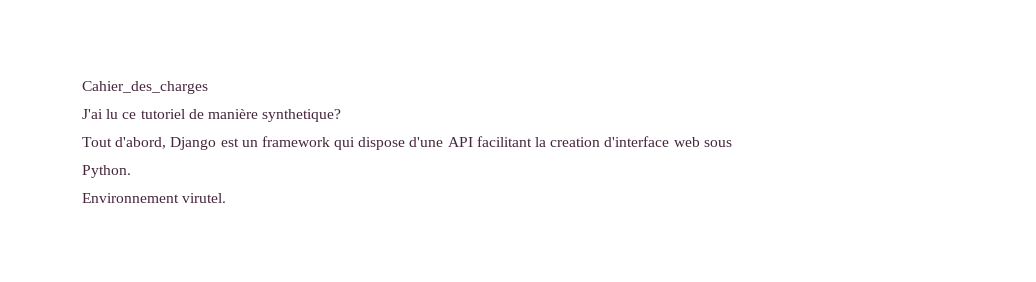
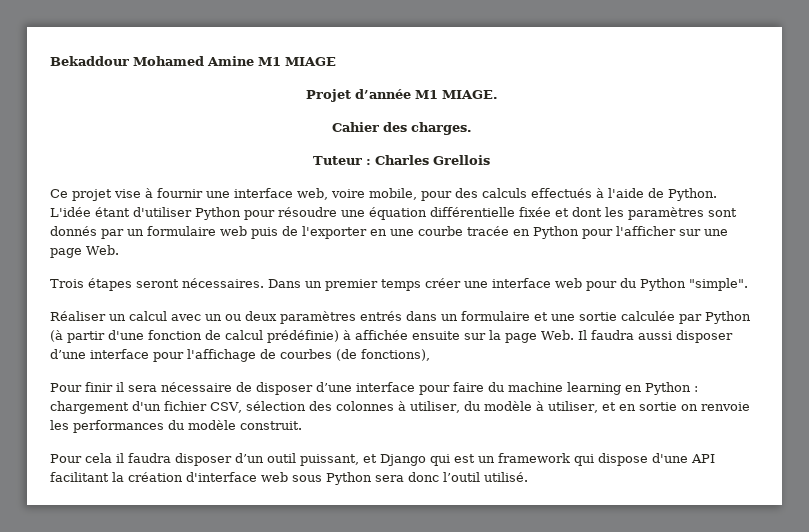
- Cahier_des_charges
- J'ai lu ce tutoriel de manière synthetique?
- Tout d'abord, Django est un framework qui dispose d'une API facilitant la creation d'interface web sous
- Python.
- Environnement virutel.
+ Bekaddour Mohamed Amine M1 MIAGE
+ Projet d’année M1 MIAGE.
+ Cahier des charges.
+ Tuteur : Charles Grellois
+ Ce projet vise à fournir une interface web, voire mobile, pour des calculs effectués à l'aide de Python. L'idée étant d'utiliser Python pour résoudre une équation différentielle fixée et dont les paramètres sont donnés par un formulaire web puis de l'exporter en une courbe tracée en Python pour l'afficher sur une page Web.
+ Trois étapes seront nécessaires. Dans un premier temps créer une interface web pour du Python "simple".
+ Réaliser un calcul avec un ou deux paramètres entrés dans un formulaire et une sortie calculée par Python (à partir d'une fonction de calcul prédéfinie) à affichée ensuite sur la page Web. Il faudra aussi disposer d’une interface pour l'affichage de courbes (de fonctions),
+ Pour finir il sera nécessaire de disposer d’une interface pour faire du machine learning en Python : chargement d'un fichier CSV, sélection des colonnes à utiliser, du modèle à utiliser, et en sortie on renvoie les performances du modèle construit.
+ Pour cela il faudra disposer d’un outil puissant, et Django qui est un framework qui dispose d'une API facilitant la création d'interface web sous Python sera donc l’outil utilisé.

